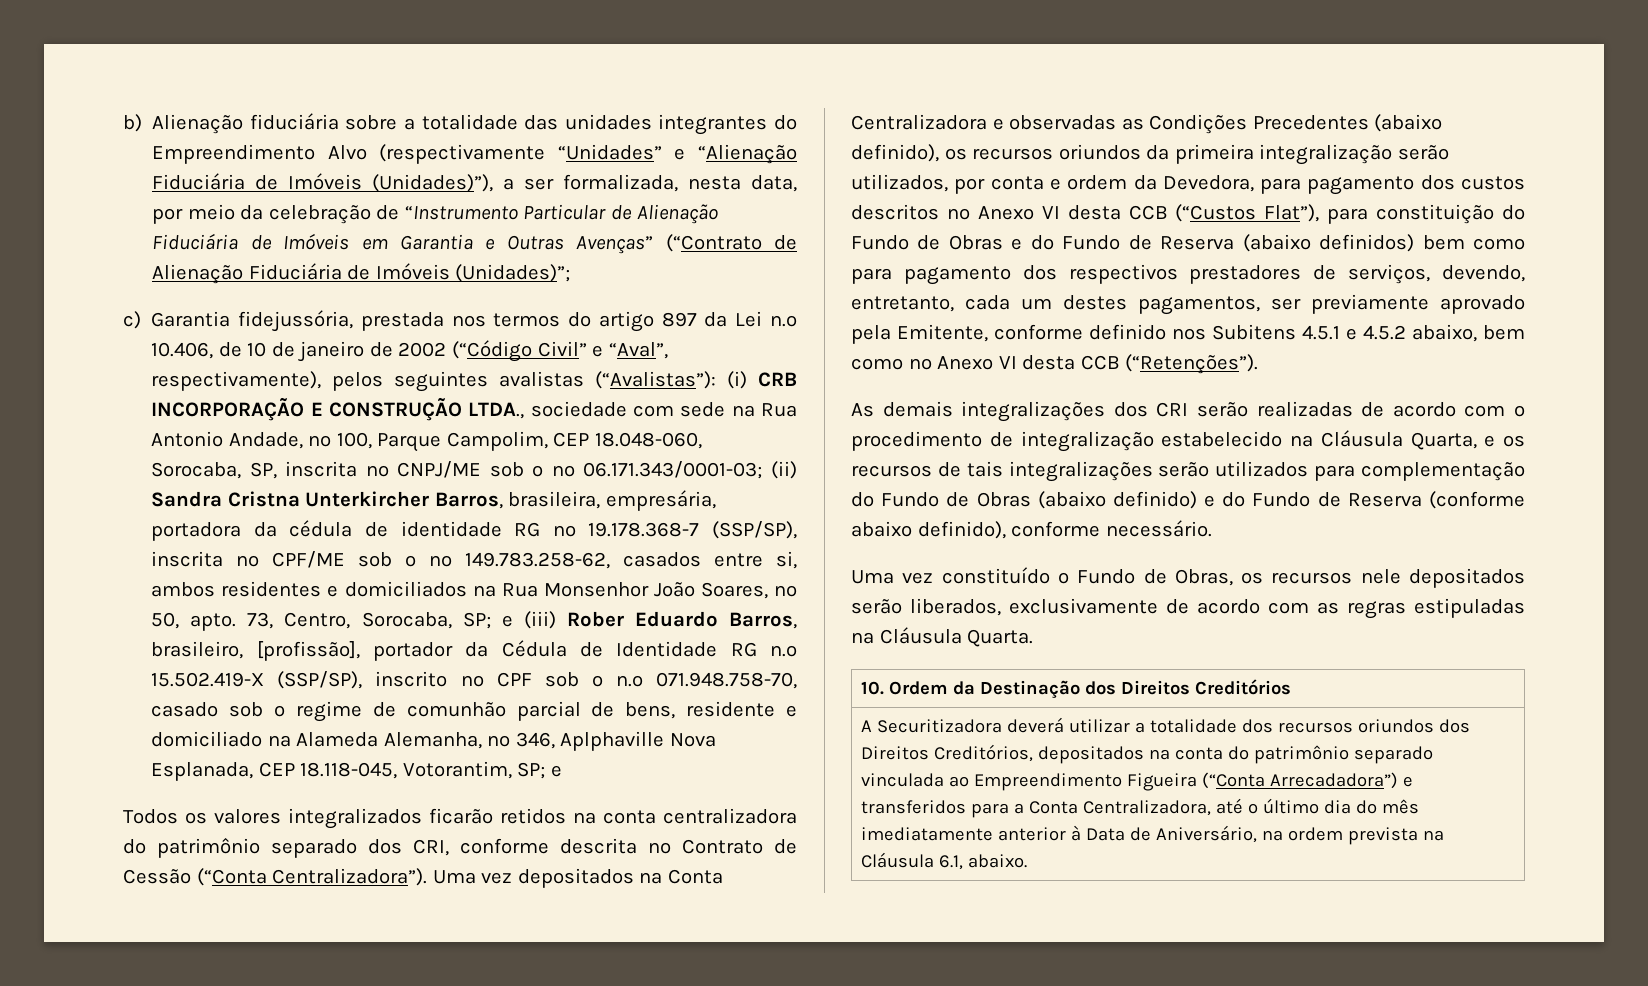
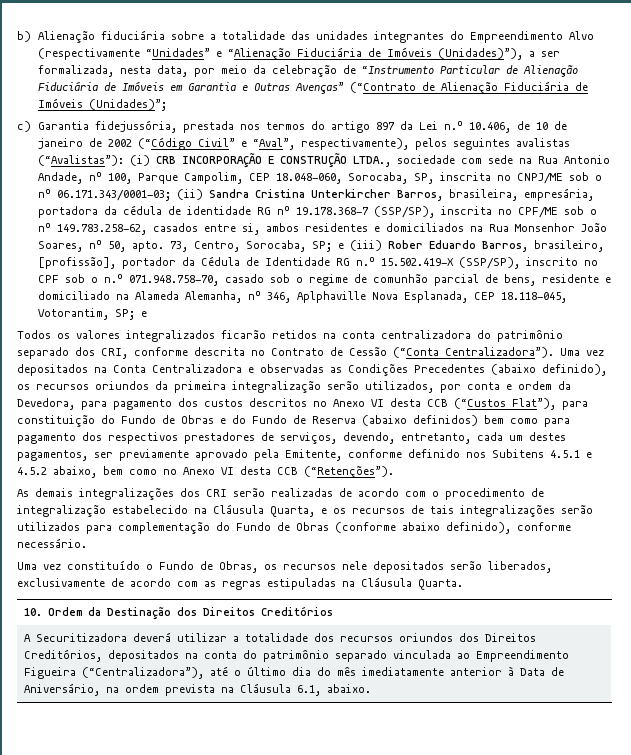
- (ii) Sandra Cristna Unterkircher Barros, brasileira, empresária, portadora da cédula de identidade RG nº 19.178.368-7 (SSP/SP), inscrita no CPF/ME sob o nº 149.783.258-62, casados entre si, ambos residentes e domiciliados na Rua Monsenhor João Soares, nº 50, apto.
+ (ii) Sandra Cristina Unterkircher Barros, brasileira, empresária, portadora da cédula de identidade RG nº 19.178.368-7 (SSP/SP), inscrita no CPF/ME sob o nº 149.783.258-62, casados entre si, ambos residentes e domiciliados na Rua Monsenhor João Soares, nº 50, apto.
- As demais integralizações dos CRI serão realizadas de acordo com o procedimento de integralização estabelecido na Cláusula Quarta, e os recursos de tais integralizações serão utilizados para complementação do Fundo de Obras (abaixo definido) e do Fundo de Reserva (conforme abaixo definido), conforme necessário.
+ As demais integralizações dos CRI serão realizadas de acordo com o procedimento de integralização estabelecido na Cláusula Quarta, e os recursos de tais integralizações serão utilizados para complementação do Fundo de Obras (conforme abaixo definido), conforme necessário.
- A Securitizadora deverá utilizar a totalidade dos recursos oriundos dos Direitos Creditórios, depositados na conta do patrimônio separado vinculada ao Empreendimento Figueira (“Conta Arrecadadora”) e transferidos para a Conta Centralizadora, até o último dia do mês imediatamente anterior à Data de Aniversário, na ordem prevista na Cláusula 6.1, abaixo.
+ A Securitizadora deverá utilizar a totalidade dos recursos oriundos dos Direitos Creditórios, depositados na conta do patrimônio separado vinculada ao Empreendimento Figueira (“Centralizadora”), até o último dia do mês imediatamente anterior à Data de Aniversário, na ordem prevista na Cláusula 6.1, abaixo.

